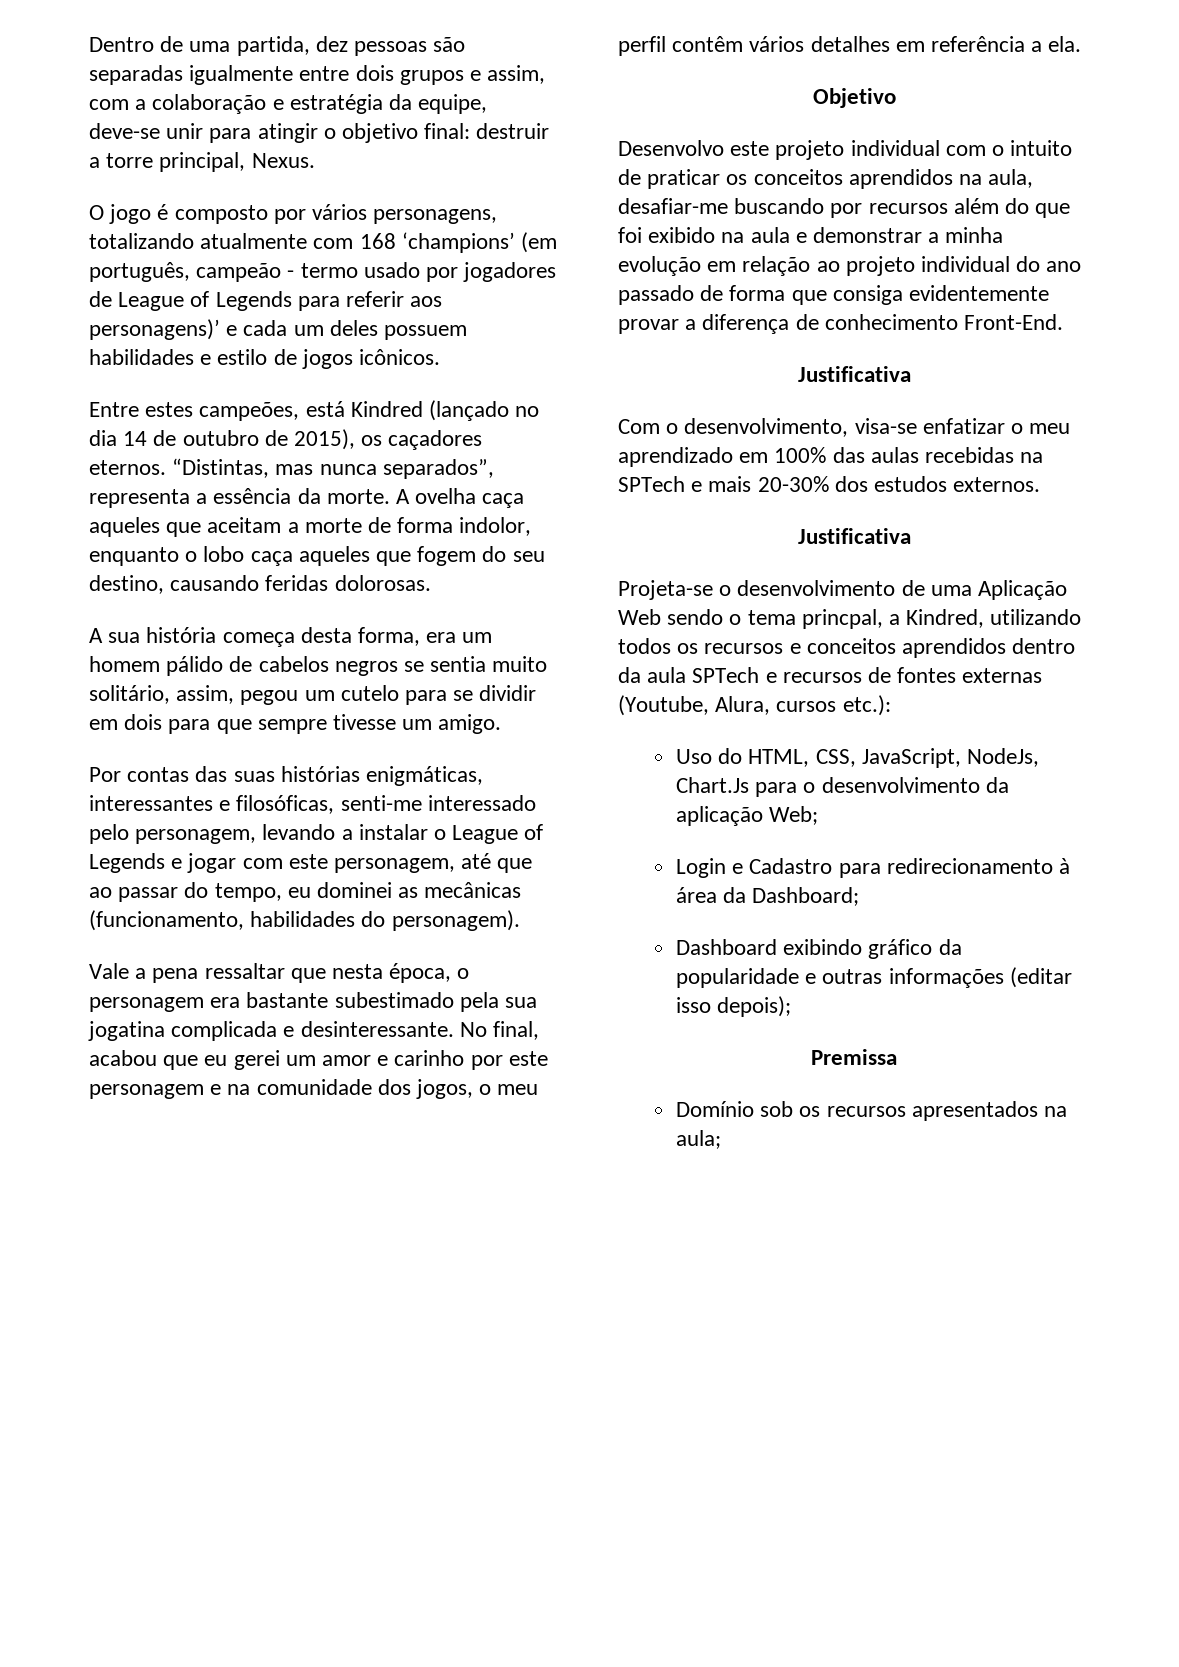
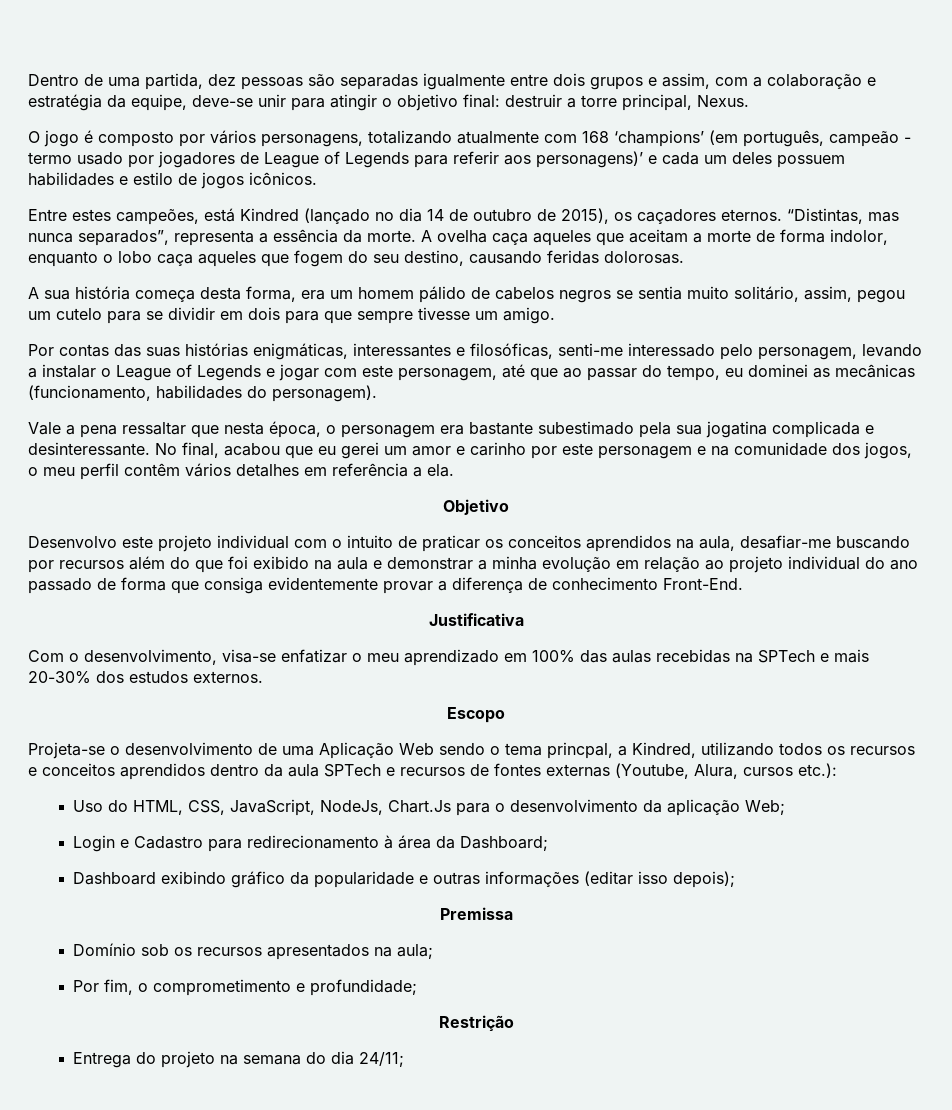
  Com o desenvolvimento, visa-se enfatizar o meu aprendizado em 100% das aulas recebidas na SPTech e mais 20-30% dos estudos externos.
- Justificativa
+ Escopo
+ Por fim, o comprometimento e profundidade;
+ Restrição
+ Entrega do projeto na semana do dia 24/11;

